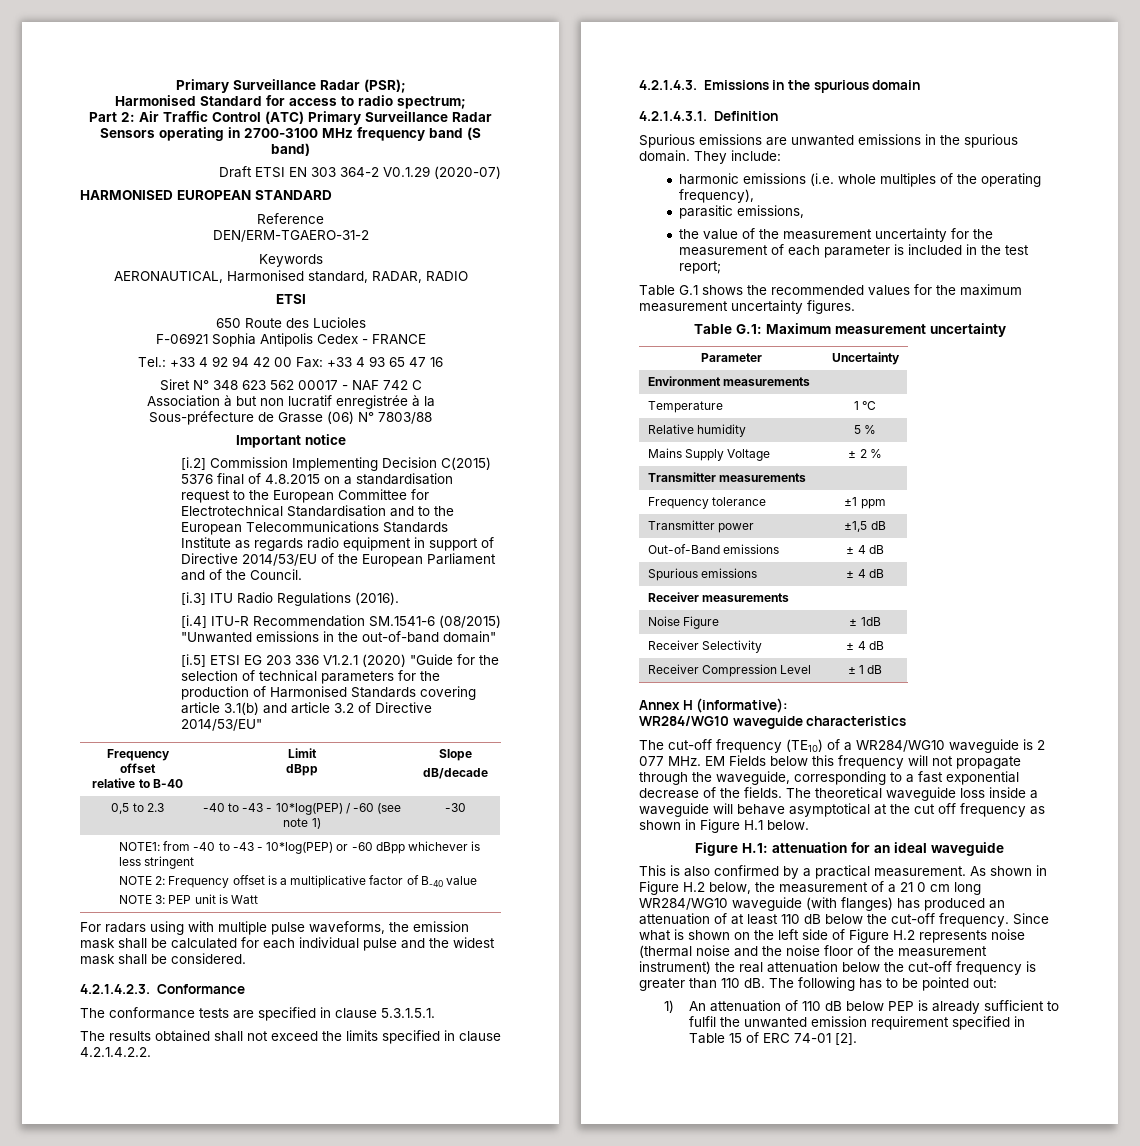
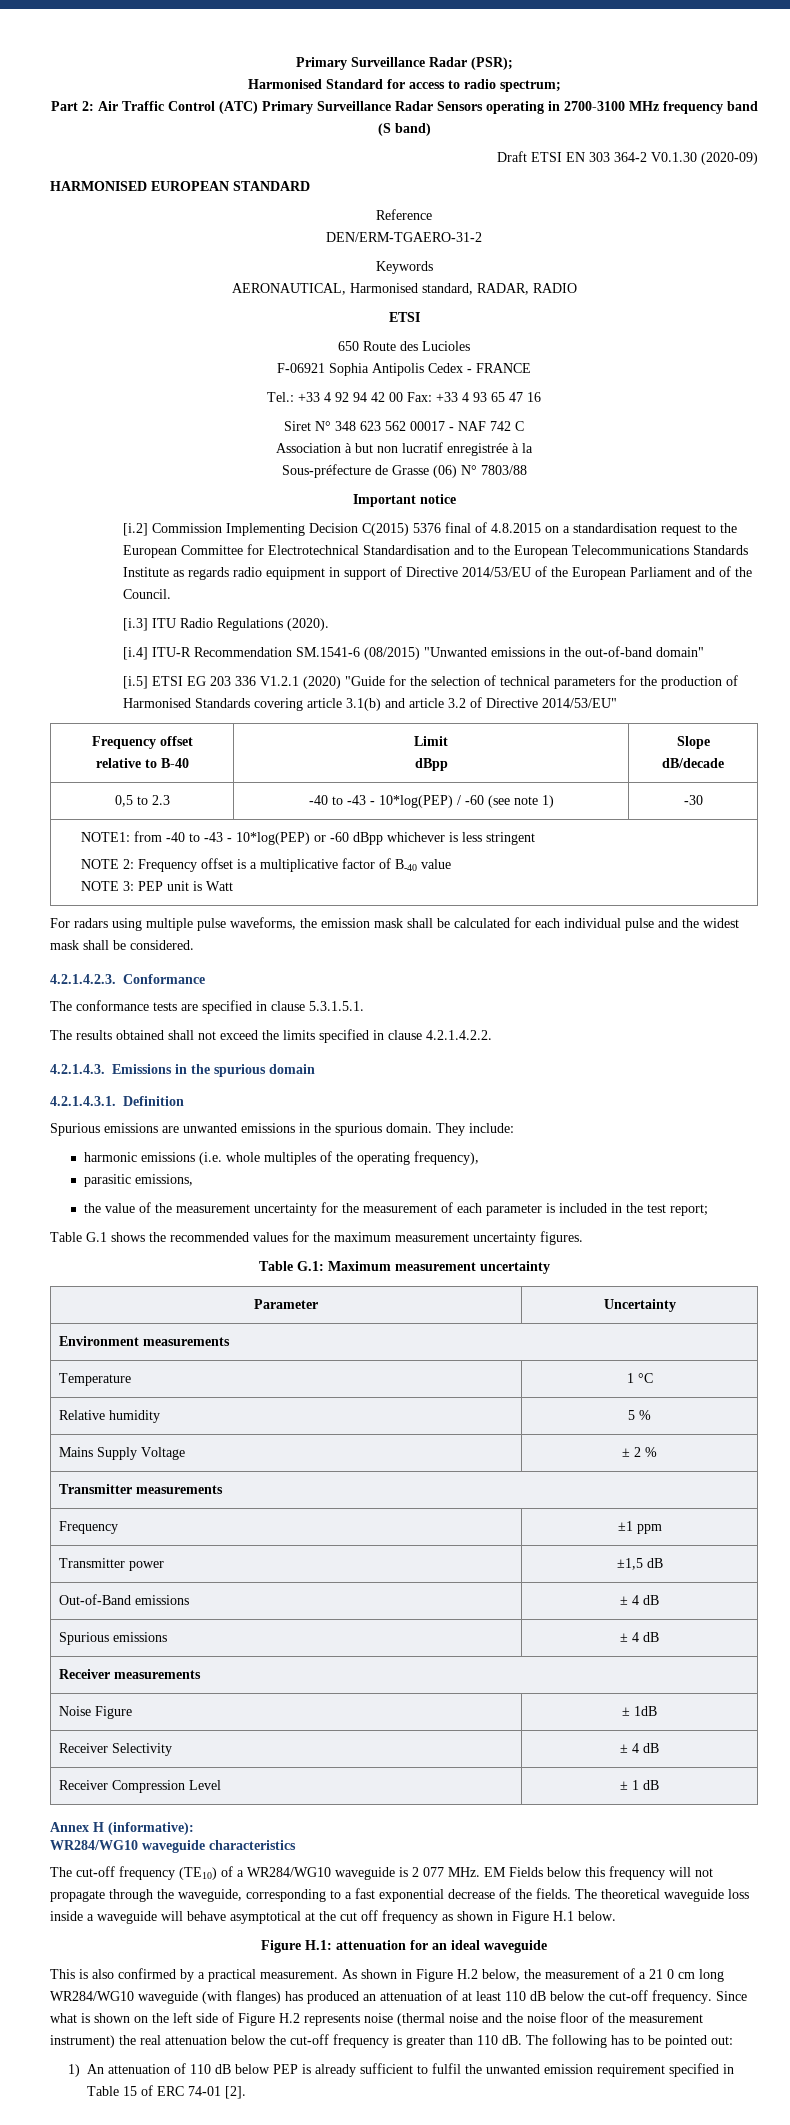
- Draft ETSI EN 303 364-2 V0.1.29 (2020-07)
+ Draft ETSI EN 303 364-2 V0.1.30 (2020-09)
- [i.3] ITU Radio Regulations (2016).
+ [i.3] ITU Radio Regulations (2020).
- For radars using with multiple pulse waveforms, the emission mask shall be calculated for each individual pulse and the widest mask shall be considered.
+ For radars using multiple pulse waveforms, the emission mask shall be calculated for each individual pulse and the widest mask shall be considered.
- Frequency tolerance | ±1 ppm
+ Frequency | ±1 ppm

